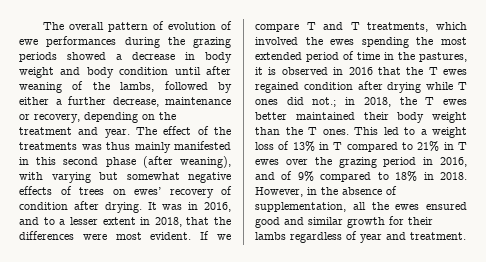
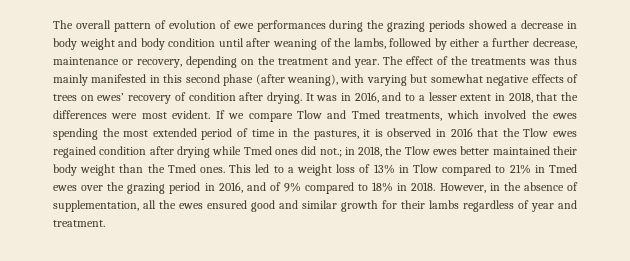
- If we compare T and T treatments, which involved the ewes spending the most extended period of time in the pastures, it is observed in 2016 that the T ewes regained condition after drying while T ones did not.; in 2018, the T ewes better maintained their body weight than the T ones.
+ If we compare Tlow and Tmed treatments, which involved the ewes spending the most extended period of time in the pastures, it is observed in 2016 that the Tlow ewes regained condition after drying while Tmed ones did not.; in 2018, the Tlow ewes better maintained their body weight than the Tmed ones.
- This led to a weight loss of 13% in T compared to 21% in T ewes over the grazing period in 2016, and of 9% compared to 18% in 2018.
+ This led to a weight loss of 13% in Tlow compared to 21% in Tmed ewes over the grazing period in 2016, and of 9% compared to 18% in 2018.

